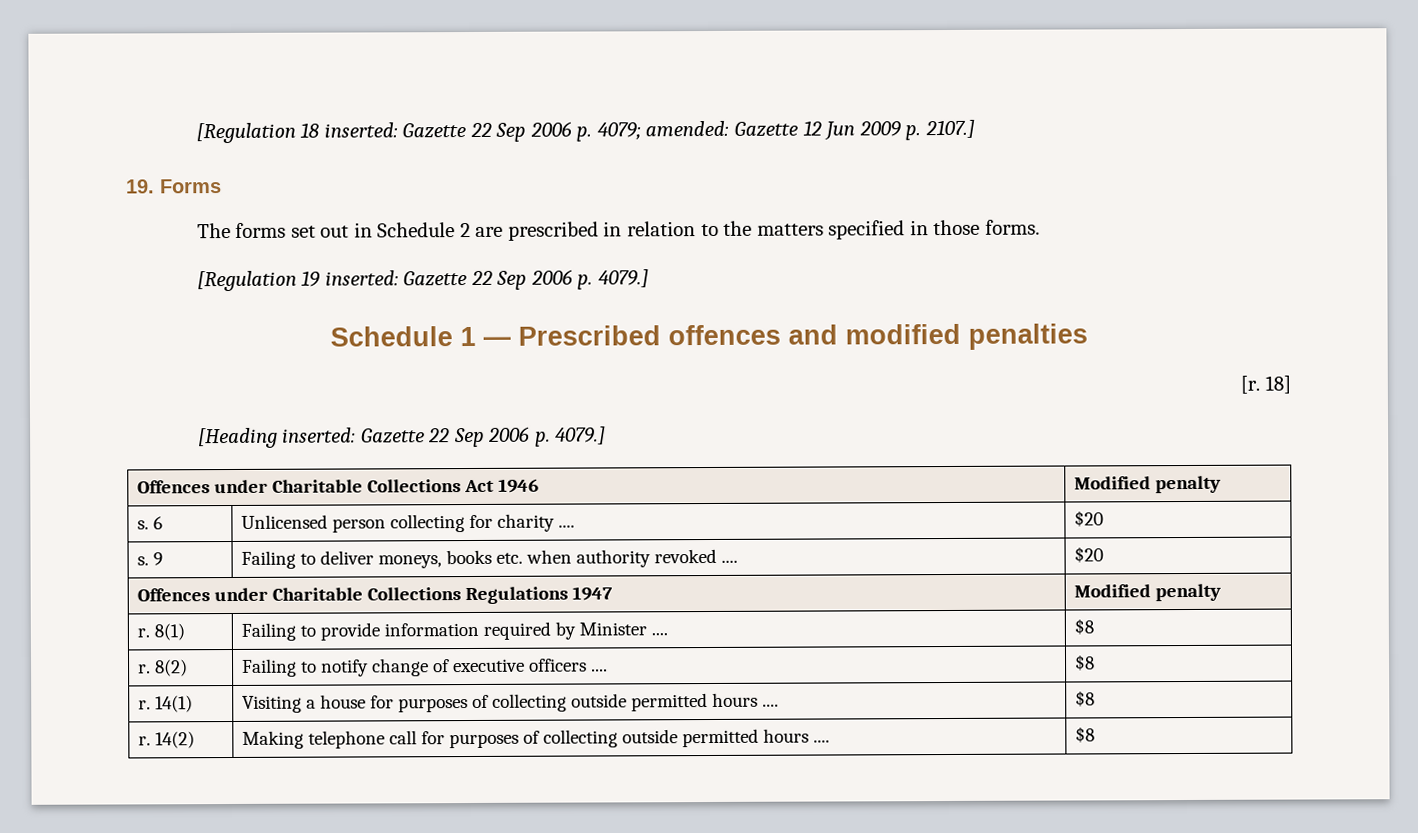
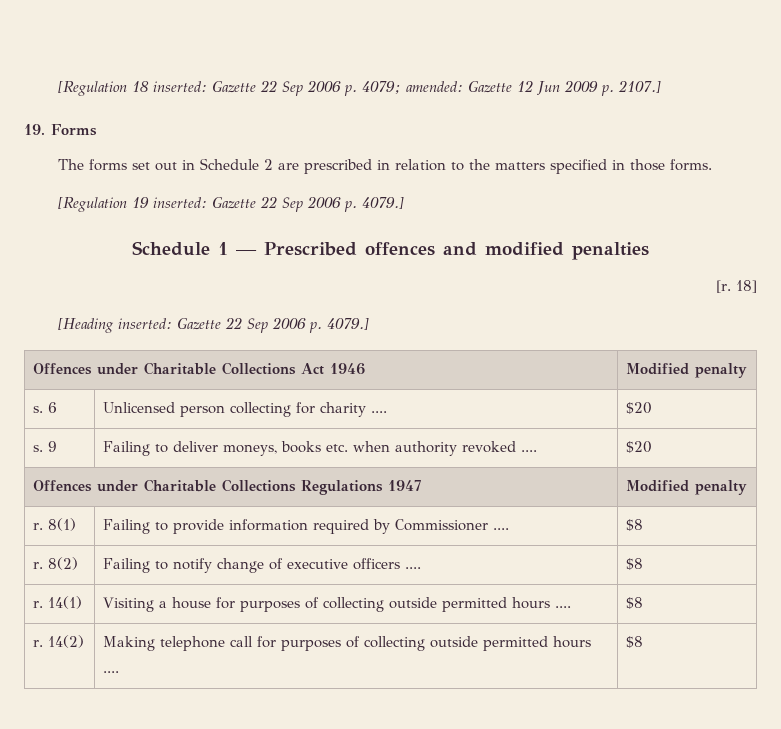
- r. 8(1) | Failing to provide information required by Minister .... | $8
+ r. 8(1) | Failing to provide information required by Commissioner .... | $8

